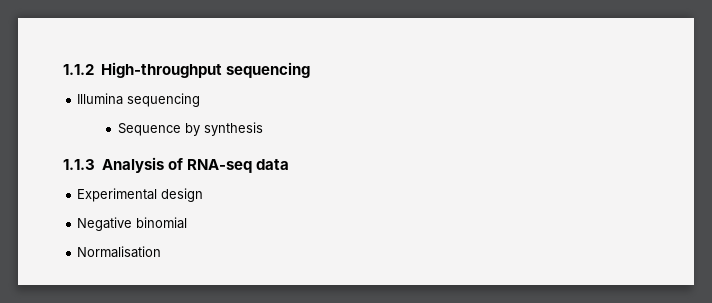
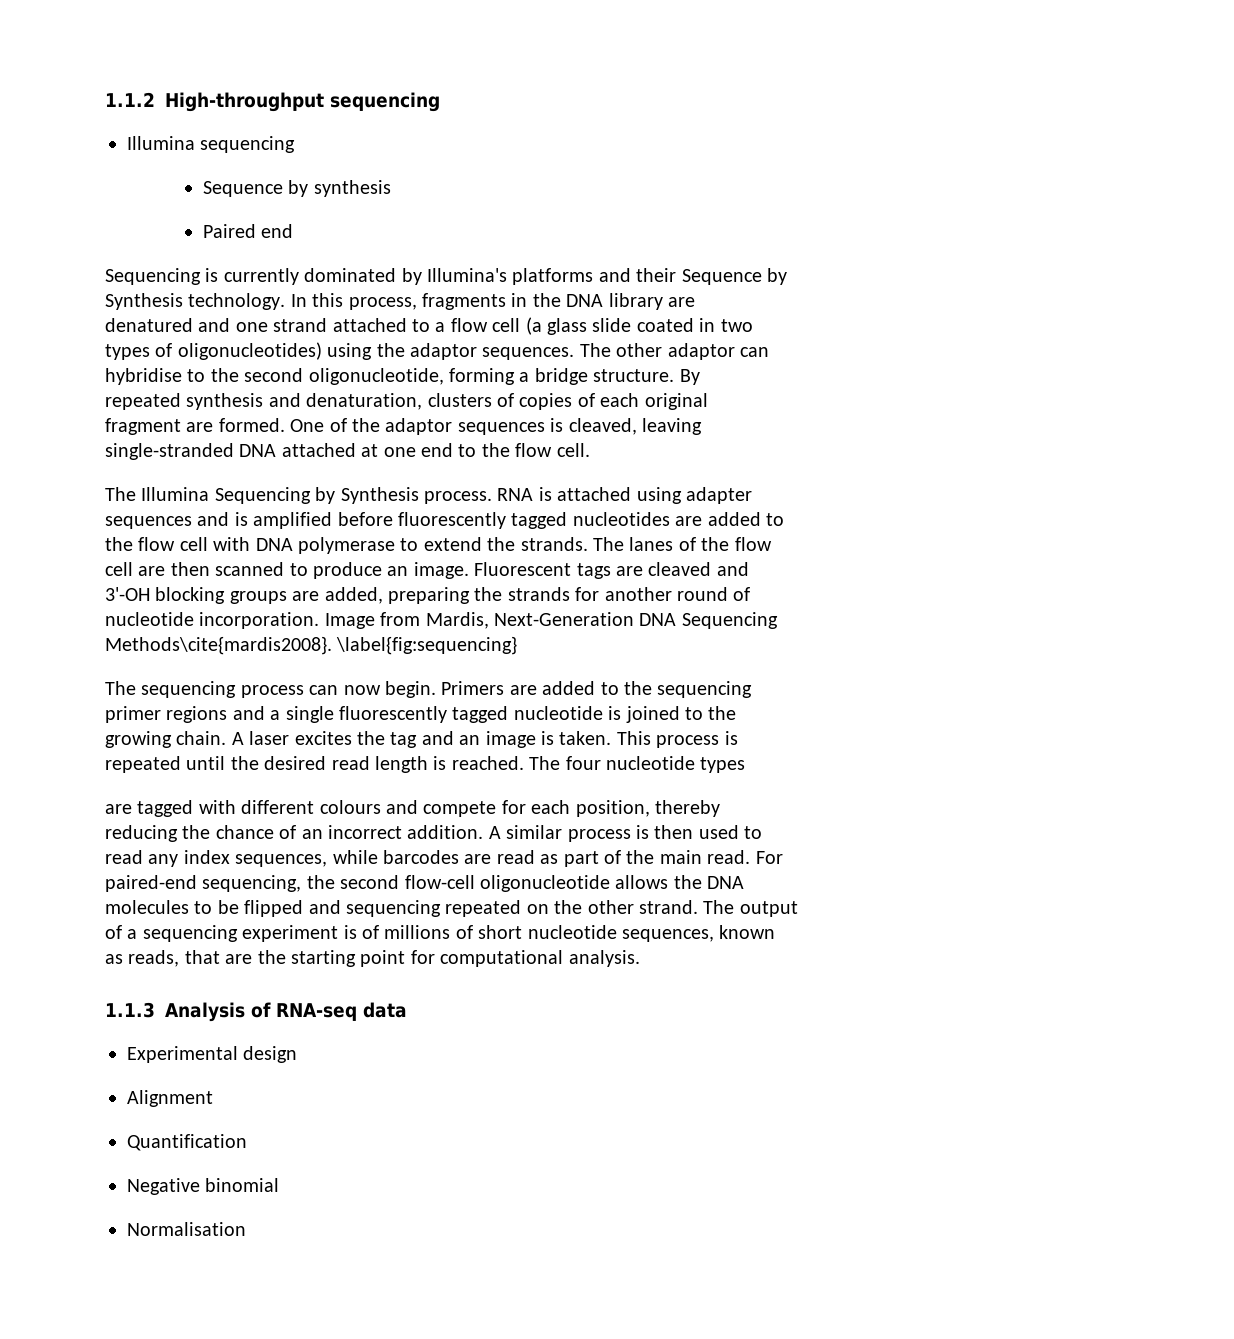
+ Paired end
+ Sequencing is currently dominated by Illumina's platforms and their Sequence by
+ Synthesis technology. In this process, fragments in the DNA library are
+ denatured and one strand attached to a flow cell (a glass slide coated in two
+ types of oligonucleotides) using the adaptor sequences. The other adaptor can
+ hybridise to the second oligonucleotide, forming a bridge structure. By
+ repeated synthesis and denaturation, clusters of copies of each original
+ fragment are formed. One of the adaptor sequences is cleaved, leaving
+ single-stranded DNA attached at one end to the flow cell.
+ The Illumina Sequencing by Synthesis process. RNA is attached using adapter
+ sequences and is amplified before fluorescently tagged nucleotides are added to
+ the flow cell with DNA polymerase to extend the strands. The lanes of the flow
+ cell are then scanned to produce an image. Fluorescent tags are cleaved and
+ 3'-OH blocking groups are added, preparing the strands for another round of
+ nucleotide incorporation. Image from Mardis, Next-Generation DNA Sequencing
+ Methods\cite{mardis2008}. \label{fig:sequencing}
+ The sequencing process can now begin. Primers are added to the sequencing
+ primer regions and a single fluorescently tagged nucleotide is joined to the
+ growing chain. A laser excites the tag and an image is taken. This process is
+ repeated until the desired read length is reached. The four nucleotide types
+ are tagged with different colours and compete for each position, thereby
+ reducing the chance of an incorrect addition. A similar process is then used to
+ read any index sequences, while barcodes are read as part of the main read. For
+ paired-end sequencing, the second flow-cell oligonucleotide allows the DNA
+ molecules to be flipped and sequencing repeated on the other strand. The output
+ of a sequencing experiment is of millions of short nucleotide sequences, known
+ as reads, that are the starting point for computational analysis.
+ Alignment
+ Quantification

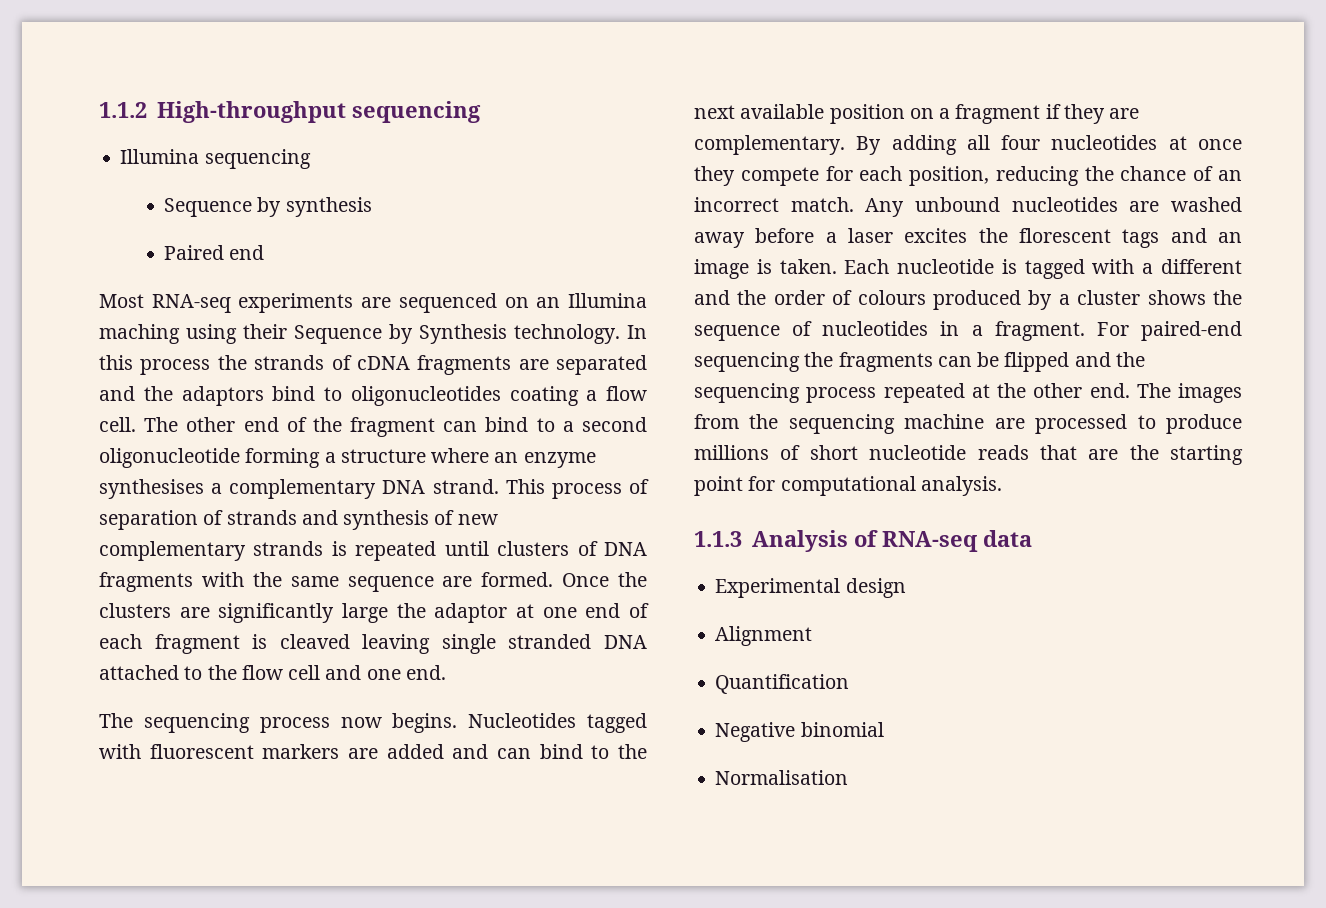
- Sequencing is currently dominated by Illumina's platforms and their Sequence by
- Synthesis technology.
+ Most RNA-seq experiments are sequenced on an Illumina maching using their Sequence by Synthesis technology.
- In this process, fragments in the DNA library are
- denatured and one strand attached to a flow cell (a glass slide coated in two
- types of oligonucleotides) using the adaptor sequences. The other adaptor can
- hybridise to the second oligonucleotide, forming a bridge structure. By
- repeated synthesis and denaturation, clusters of copies of each original
- fragment are formed. One of the adaptor sequences is cleaved, leaving
- single-stranded DNA attached at one end to the flow cell.
- The Illumina Sequencing by Synthesis process. RNA is attached using adapter
- sequences and is amplified before fluorescently tagged nucleotides are added to
- the flow cell with DNA polymerase to extend the strands. The lanes of the flow
- cell are then scanned to produce an image. Fluorescent tags are cleaved and
- 3'-OH blocking groups are added, preparing the strands for another round of
- nucleotide incorporation. Image from Mardis, Next-Generation DNA Sequencing
- Methods\cite{mardis2008}. \label{fig:sequencing}
- The sequencing process can now begin. Primers are added to the sequencing
- primer regions and a single fluorescently tagged nucleotide is joined to the
- growing chain. A laser excites the tag and an image is taken. This process is
- repeated until the desired read length is reached. The four nucleotide types
- are tagged with different colours and compete for each position, thereby
- reducing the chance of an incorrect addition. A similar process is then used to
- read any index sequences, while barcodes are read as part of the main read. For
- paired-end sequencing, the second flow-cell oligonucleotide allows the DNA
- molecules to be flipped and sequencing repeated on the other strand. The output
- of a sequencing experiment is of millions of short nucleotide sequences, known
- as reads, that are the starting point for computational analysis.
+ In this process the strands of cDNA fragments are separated and the adaptors bind to oligonucleotides coating a flow cell. The other end of the fragment can bind to a second oligonucleotide forming a structure where an enzyme synthesises a complementary DNA strand. This process of separation of strands and synthesis of new complementary strands is repeated until clusters of DNA fragments with the same sequence are formed. Once the clusters are significantly large the adaptor at one end of each fragment is cleaved leaving single stranded DNA attached to the flow cell and one end.
+ The sequencing process now begins. Nucleotides tagged with fluorescent markers are added and can bind to the next available position on a fragment if they are complementary. By adding all four nucleotides at once they compete for each position, reducing the chance of an incorrect match. Any unbound nucleotides are washed away before a laser excites the florescent tags and an image is taken. Each nucleotide is tagged with a different and the order of colours produced by a cluster shows the sequence of nucleotides in a fragment. For paired-end sequencing the fragments can be flipped and the sequencing process repeated at the other end. The images from the sequencing machine are processed to produce millions of short nucleotide reads that are the starting point for computational analysis.

